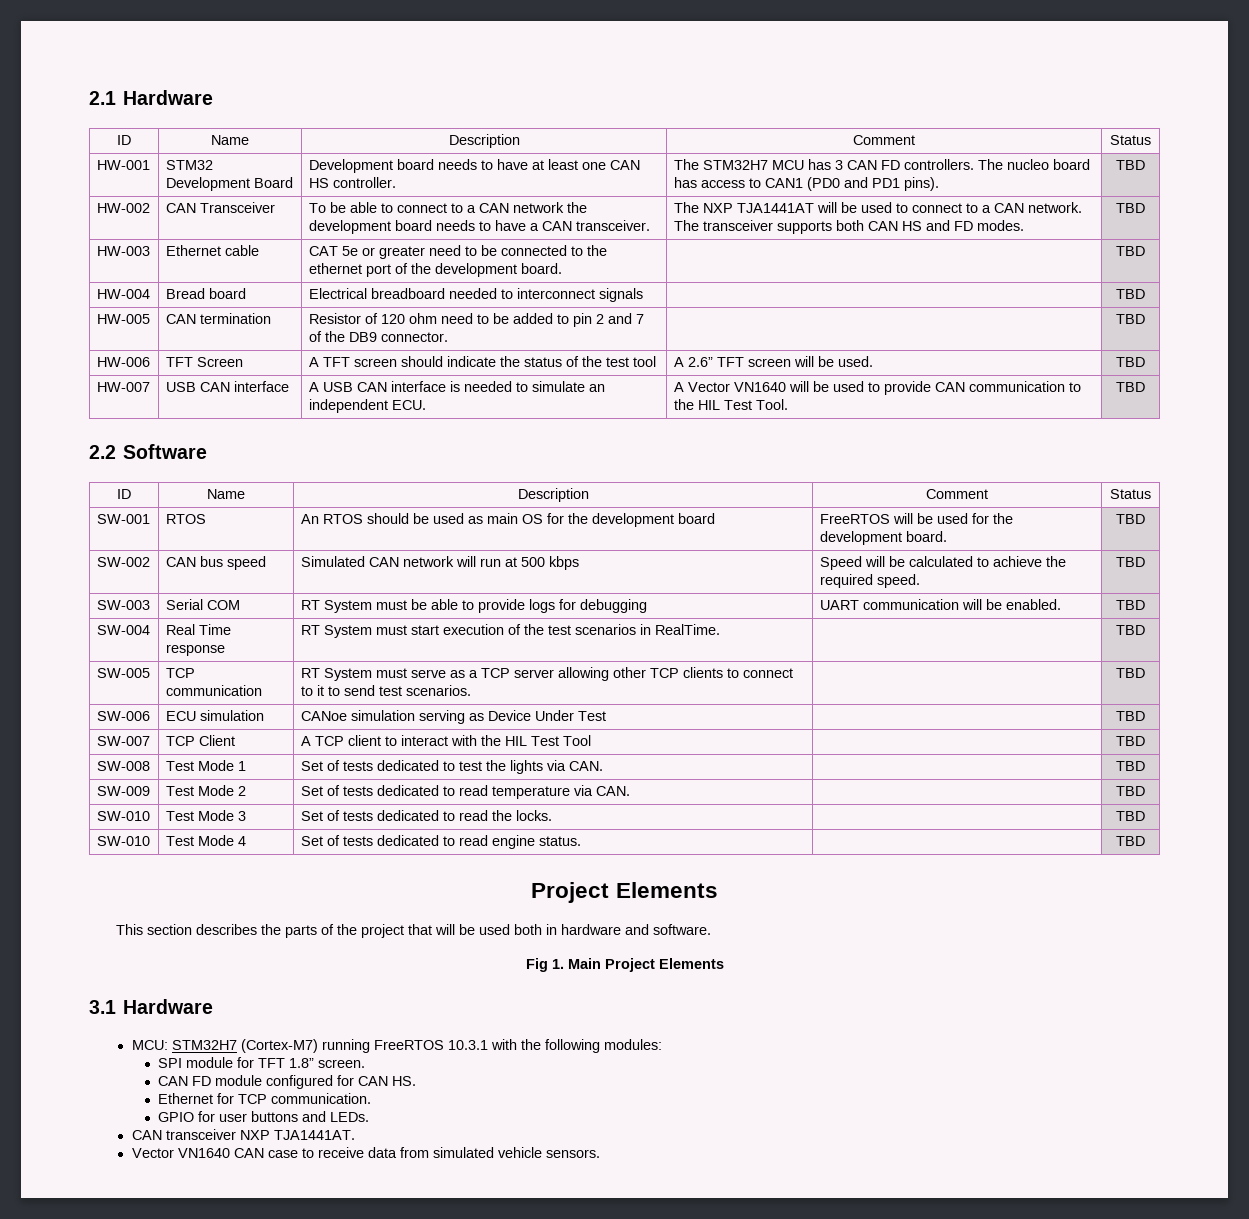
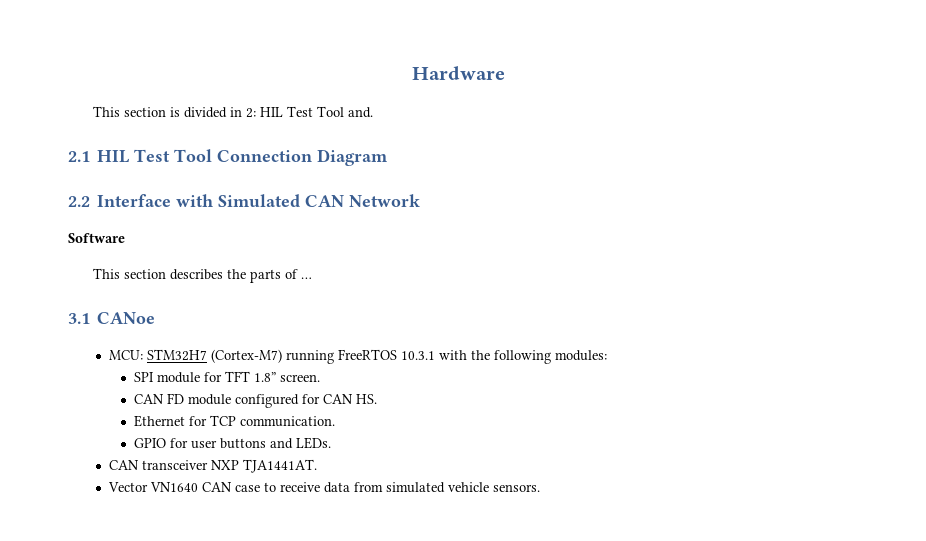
- 2.1 Hardware
- ID | Name | Description | Comment | Status
- HW-001 | STM32 Development Board | Development board needs to have at least one CAN HS controller. | The STM32H7 MCU has 3 CAN FD controllers. The nucleo board has access to CAN1 (PD0 and PD1 pins). | TBD
- HW-002 | CAN Transceiver | To be able to connect to a CAN network the development board needs to have a CAN transceiver. | The NXP TJA1441AT will be used to connect to a CAN network. The transceiver supports both CAN HS and FD modes. | TBD
- HW-003 | Ethernet cable | CAT 5e or greater need to be connected to the ethernet port of the development board. | | TBD
- HW-004 | Bread board | Electrical breadboard needed to interconnect signals | | TBD
- HW-005 | CAN termination | Resistor of 120 ohm need to be added to pin 2 and 7 of the DB9 connector. | | TBD
- HW-006 | TFT Screen | A TFT screen should indicate the status of the test tool | A 2.6” TFT screen will be used. | TBD
- HW-007 | USB CAN interface | A USB CAN interface is needed to simulate an independent ECU. | A Vector VN1640 will be used to provide CAN communication to the HIL Test Tool. | TBD
- 2.2 Software
- ID | Name | Description | Comment | Status
- SW-001 | RTOS | An RTOS should be used as main OS for the development board | FreeRTOS will be used for the development board. | TBD
- SW-002 | CAN bus speed | Simulated CAN network will run at 500 kbps | Speed will be calculated to achieve the required speed. | TBD
- SW-003 | Serial COM | RT System must be able to provide logs for debugging | UART communication will be enabled. | TBD
- SW-004 | Real Time response | RT System must start execution of the test scenarios in RealTime. | | TBD
- SW-005 | TCP communication | RT System must serve as a TCP server allowing other TCP clients to connect to it to send test scenarios. | | TBD
- SW-006 | ECU simulation | CANoe simulation serving as Device Under Test | | TBD
- SW-007 | TCP Client | A TCP client to interact with the HIL Test Tool | | TBD
- SW-008 | Test Mode 1 | Set of tests dedicated to test the lights via CAN. | | TBD
- SW-009 | Test Mode 2 | Set of tests dedicated to read temperature via CAN. | | TBD
- SW-010 | Test Mode 3 | Set of tests dedicated to read the locks. | | TBD
- SW-010 | Test Mode 4 | Set of tests dedicated to read engine status. | | TBD
- Project Elements
+ Hardware
+ This section is divided in 2: HIL Test Tool and.
+ 2.1 HIL Test Tool Connection Diagram
+ 2.2 Interface with Simulated CAN Network
+ Software
- This section describes the parts of the project that will be used both in hardware and software.
- Fig 1. Main Project Elements
+ This section describes the parts of …
- 3.1 Hardware
+ 3.1 CANoe

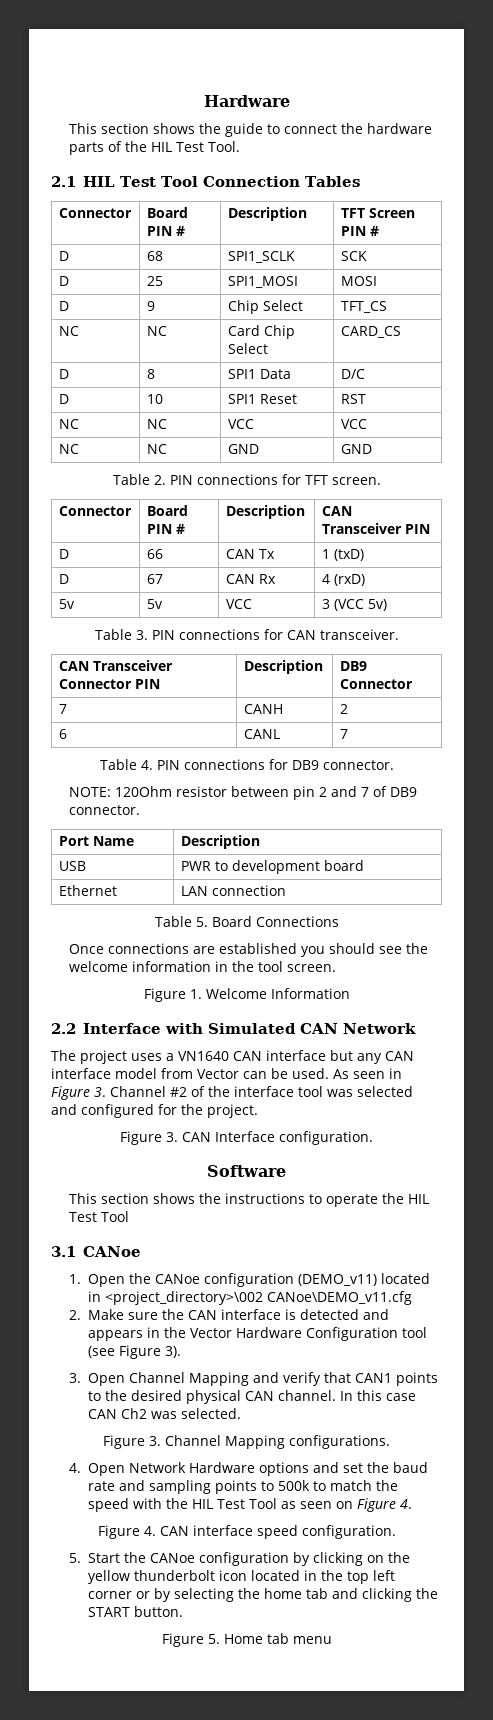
- This section is divided in 2: HIL Test Tool and.
+ This section shows the guide to connect the hardware parts of the HIL Test Tool.
- 2.1 HIL Test Tool Connection Diagram
+ 2.1 HIL Test Tool Connection Tables
+ Connector | Board PIN # | Description | TFT Screen PIN #
+ D | 68 | SPI1_SCLK | SCK
+ D | 25 | SPI1_MOSI | MOSI
+ D | 9 | Chip Select | TFT_CS
+ NC | NC | Card Chip Select | CARD_CS
+ D | 8 | SPI1 Data | D/C
+ D | 10 | SPI1 Reset | RST
+ NC | NC | VCC | VCC
+ NC | NC | GND | GND
+ Table 2. PIN connections for TFT screen.
+ Connector | Board PIN # | Description | CAN Transceiver PIN
+ D | 66 | CAN Tx | 1 (txD)
+ D | 67 | CAN Rx | 4 (rxD)
+ 5v | 5v | VCC | 3 (VCC 5v)
+ Table 3. PIN connections for CAN transceiver.
+ CAN Transceiver Connector PIN | Description | DB9 Connector
+ 7 | CANH | 2
+ 6 | CANL | 7
+ Table 4. PIN connections for DB9 connector.
+ NOTE: 120Ohm resistor between pin 2 and 7 of DB9 connector.
+ Port Name | Description
+ USB | PWR to development board
+ Ethernet | LAN connection
+ Table 5. Board Connections
+ Once connections are established you should see the welcome information in the tool screen.
+ Figure 1. Welcome Information
+ The project uses a VN1640 CAN interface but any CAN interface model from Vector can be used. As seen in Figure 3. Channel #2 of the interface tool was selected and configured for the project.
+ Figure 3. CAN Interface configuration.
  Software
- This section describes the parts of …
+ This section shows the instructions to operate the HIL Test Tool
  3.1 CANoe
- MCU: STM32H7 (Cortex-M7) running FreeRTOS 10.3.1 with the following modules:
- SPI module for TFT 1.8” screen.
- CAN FD module configured for CAN HS.
- Ethernet for TCP communication.
- GPIO for user buttons and LEDs.
- CAN transceiver NXP TJA1441AT.
- Vector VN1640 CAN case to receive data from simulated vehicle sensors.
+ 1. Open the CANoe configuration (DEMO_v11) located in <project_directory>\002 CANoe\DEMO_v11.cfg
+ 2. Make sure the CAN interface is detected and appears in the Vector Hardware Configuration tool (see Figure 3).
+ 3. Open Channel Mapping and verify that CAN1 points to the desired physical CAN channel. In this case CAN Ch2 was selected.
+ Figure 3. Channel Mapping configurations.
+ 4. Open Network Hardware options and set the baud rate and sampling points to 500k to match the speed with the HIL Test Tool as seen on Figure 4.
+ Figure 4. CAN interface speed configuration.
+ 5. Start the CANoe configuration by clicking on the yellow thunderbolt icon located in the top left corner or by selecting the home tab and clicking the START button.
+ Figure 5. Home tab menu

